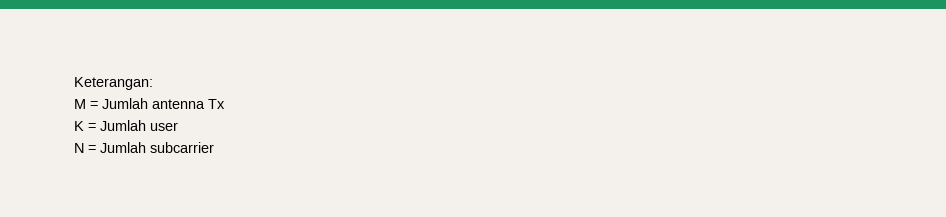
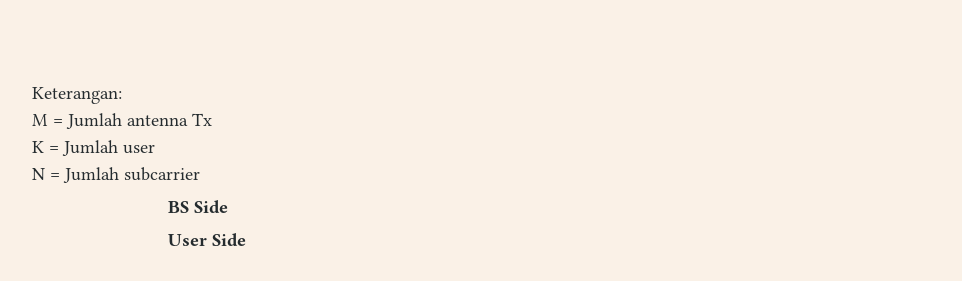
+ BS Side
+ User Side

